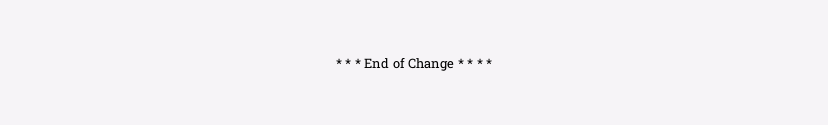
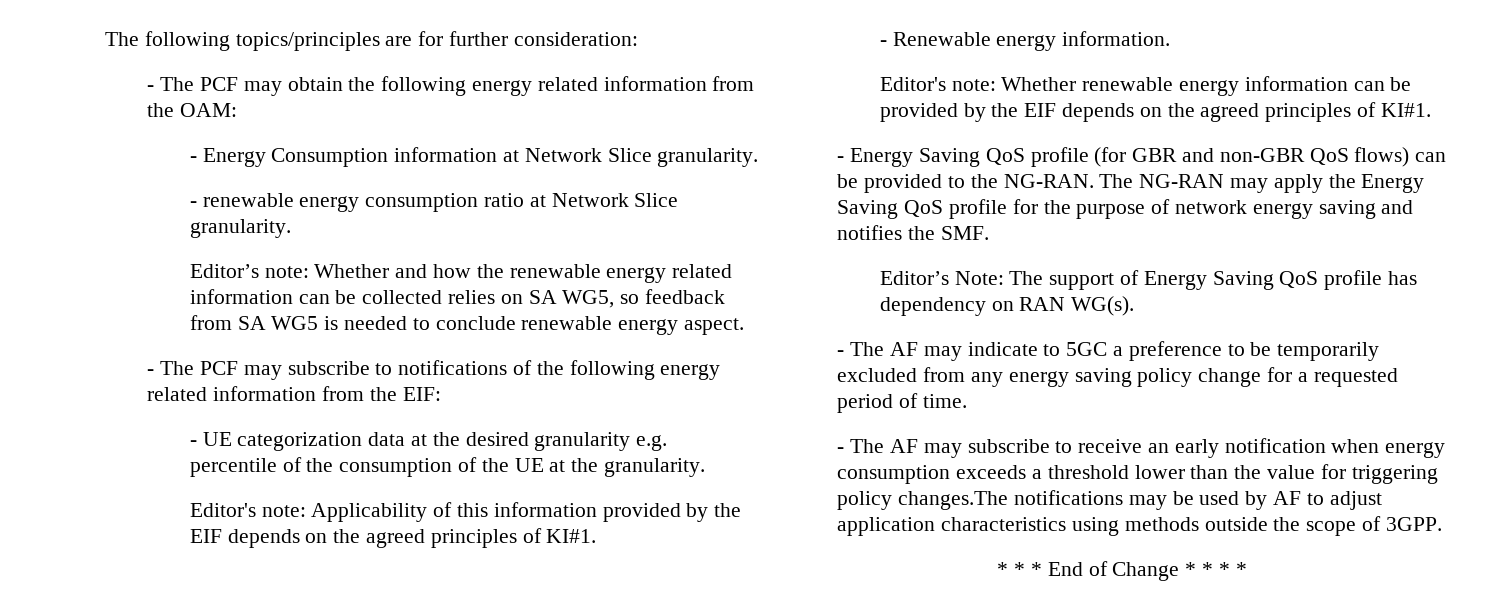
+ The following topics/principles are for further consideration:
+ - The PCF may obtain the following energy related information from the OAM:
+ - Energy Consumption information at Network Slice granularity.
+ - renewable energy consumption ratio at Network Slice granularity.
+ Editor’s note: Whether and how the renewable energy related information can be collected relies on SA WG5, so feedback from SA WG5 is needed to conclude renewable energy aspect.
+ - The PCF may subscribe to notifications of the following energy related information from the EIF:
+ - UE categorization data at the desired granularity e.g. percentile of the consumption of the UE at the granularity.
+ Editor's note: Applicability of this information provided by the EIF depends on the agreed principles of KI#1.
+ - Renewable energy information.
+ Editor's note: Whether renewable energy information can be provided by the EIF depends on the agreed principles of KI#1.
+ - Energy Saving QoS profile (for GBR and non-GBR QoS flows) can be provided to the NG-RAN. The NG-RAN may apply the Energy Saving QoS profile for the purpose of network energy saving and notifies the SMF.
+ Editor’s Note: The support of Energy Saving QoS profile has dependency on RAN WG(s).
+ - The AF may indicate to 5GC a preference to be temporarily excluded from any energy saving policy change for a requested period of time.
+ - The AF may subscribe to receive an early notification when energy consumption exceeds a threshold lower than the value for triggering policy changes.The notifications may be used by AF to adjust application characteristics using methods outside the scope of 3GPP.

